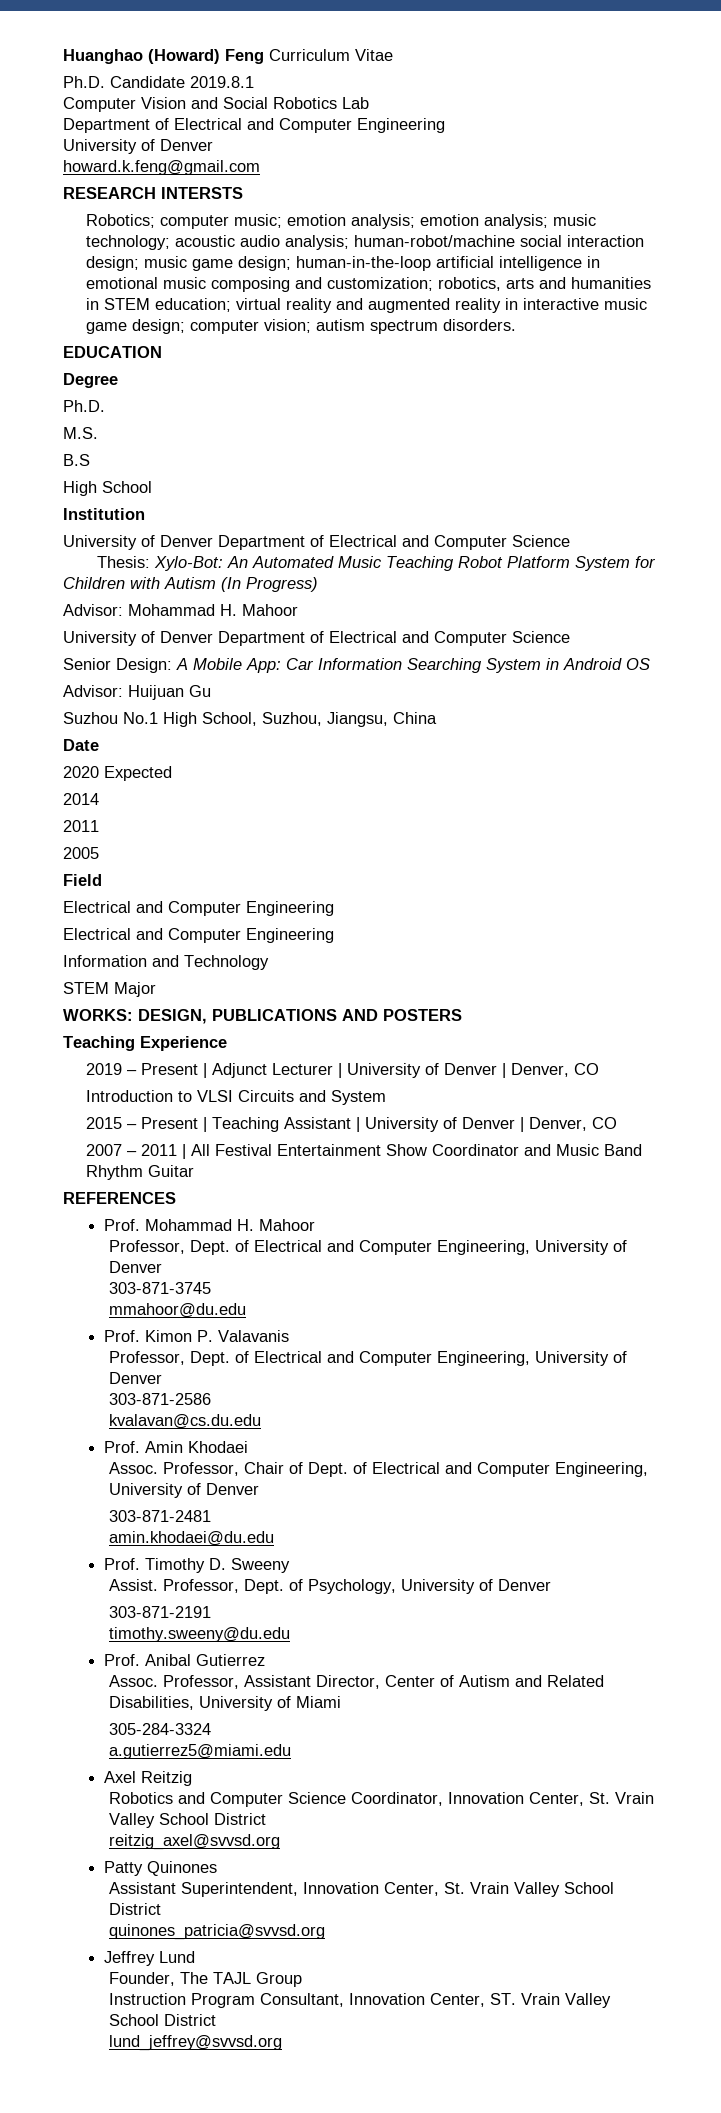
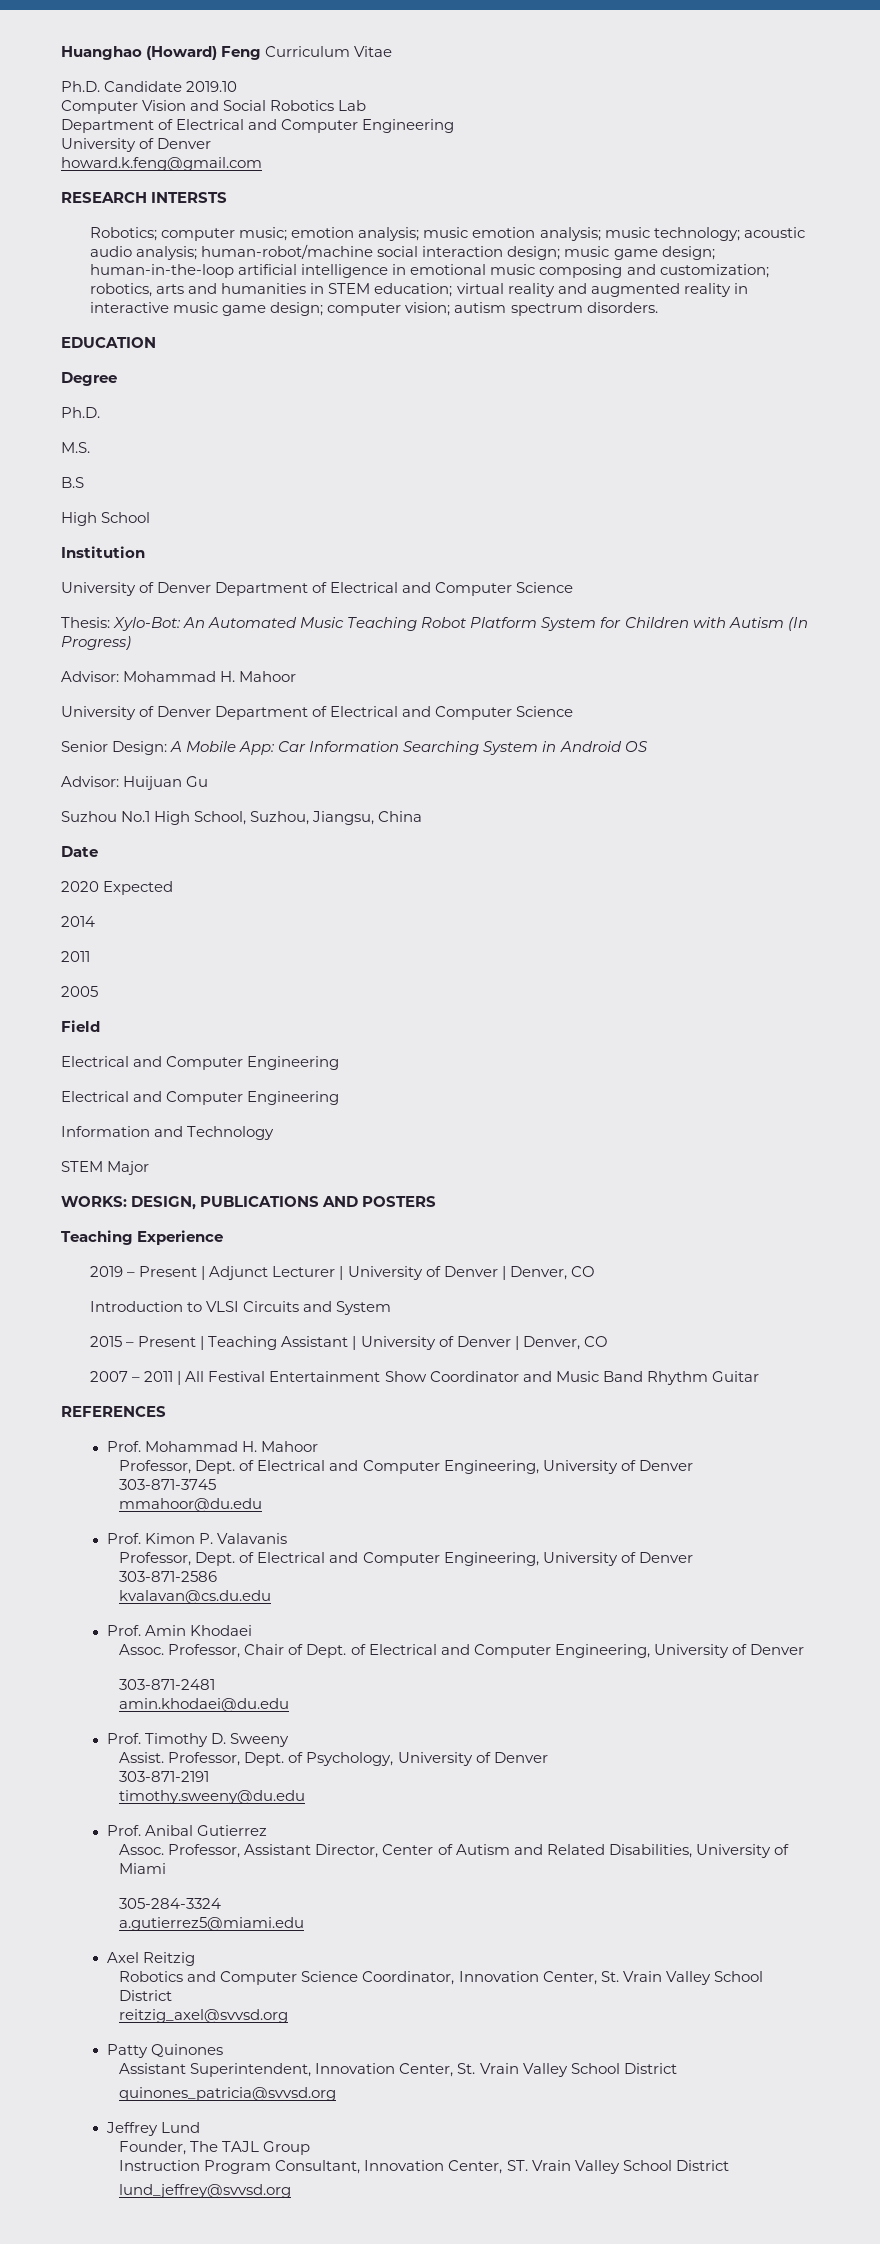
- Ph.D. Candidate 2019.8.1
+ Ph.D. Candidate 2019.10
- Robotics; computer music; emotion analysis; emotion analysis; music technology; acoustic audio analysis; human-robot/machine social interaction design; music game design; human-in-the-loop artificial intelligence in emotional music composing and customization; robotics, arts and humanities in STEM education; virtual reality and augmented reality in interactive music game design; computer vision; autism spectrum disorders.
+ Robotics; computer music; emotion analysis; music emotion analysis; music technology; acoustic audio analysis; human-robot/machine social interaction design; music game design; human-in-the-loop artificial intelligence in emotional music composing and customization; robotics, arts and humanities in STEM education; virtual reality and augmented reality in interactive music game design; computer vision; autism spectrum disorders.

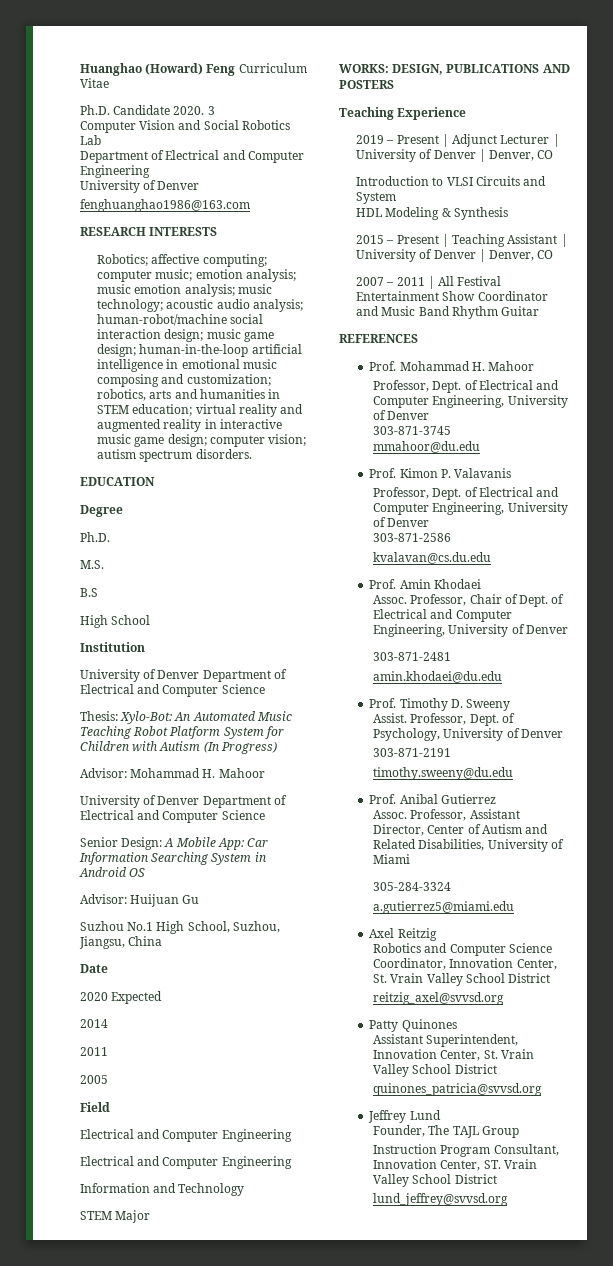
- Ph.D. Candidate 2019.10
+ Ph.D. Candidate 2020. 3
- howard.k.feng@gmail.com
+ fenghuanghao1986@163.com
- RESEARCH INTERSTS
+ RESEARCH INTERESTS
- Robotics; computer music; emotion analysis; music emotion analysis; music technology; acoustic audio analysis; human-robot/machine social interaction design; music game design; human-in-the-loop artificial intelligence in emotional music composing and customization; robotics, arts and humanities in STEM education; virtual reality and augmented reality in interactive music game design; computer vision; autism spectrum disorders.
+ Robotics; affective computing; computer music; emotion analysis; music emotion analysis; music technology; acoustic audio analysis; human-robot/machine social interaction design; music game design; human-in-the-loop artificial intelligence in emotional music composing and customization; robotics, arts and humanities in STEM education; virtual reality and augmented reality in interactive music game design; computer vision; autism spectrum disorders.
+ HDL Modeling & Synthesis

